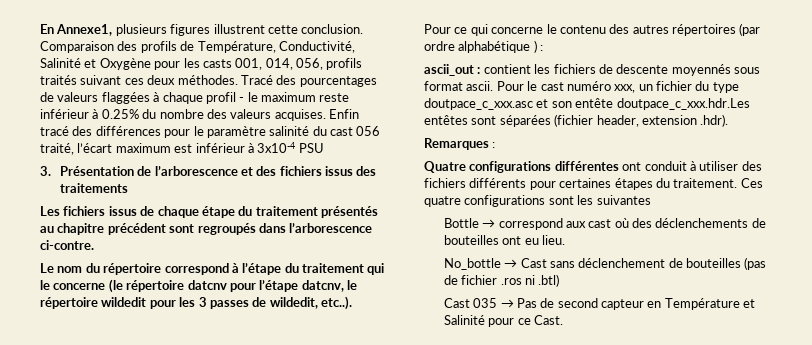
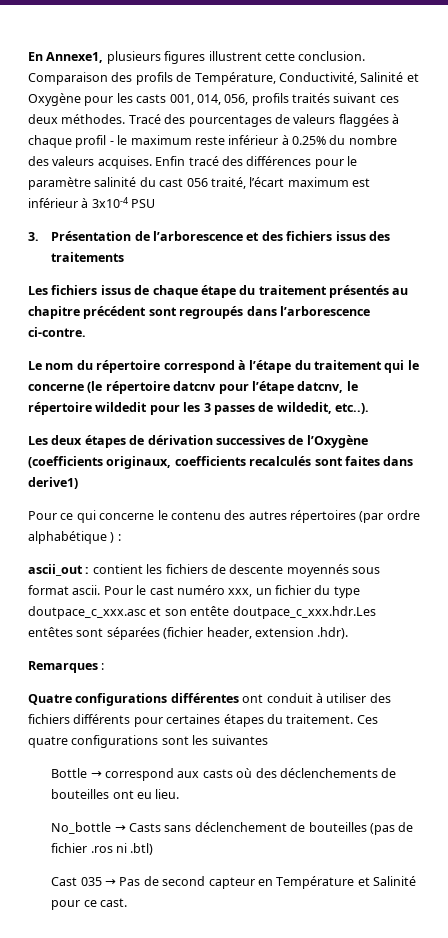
+ Les deux étapes de dérivation successives de l’Oxygène (coefficients originaux, coefficients recalculés sont faites dans derive1)
- Bottle → correspond aux cast où des déclenchements de bouteilles ont eu lieu.
+ Bottle → correspond aux casts où des déclenchements de bouteilles ont eu lieu.
- No_bottle → Cast sans déclenchement de bouteilles (pas de fichier .ros ni .btl)
+ No_bottle → Casts sans déclenchement de bouteilles (pas de fichier .ros ni .btl)
- Cast 035 → Pas de second capteur en Température et Salinité pour ce Cast.
+ Cast 035 → Pas de second capteur en Température et Salinité pour ce cast.

